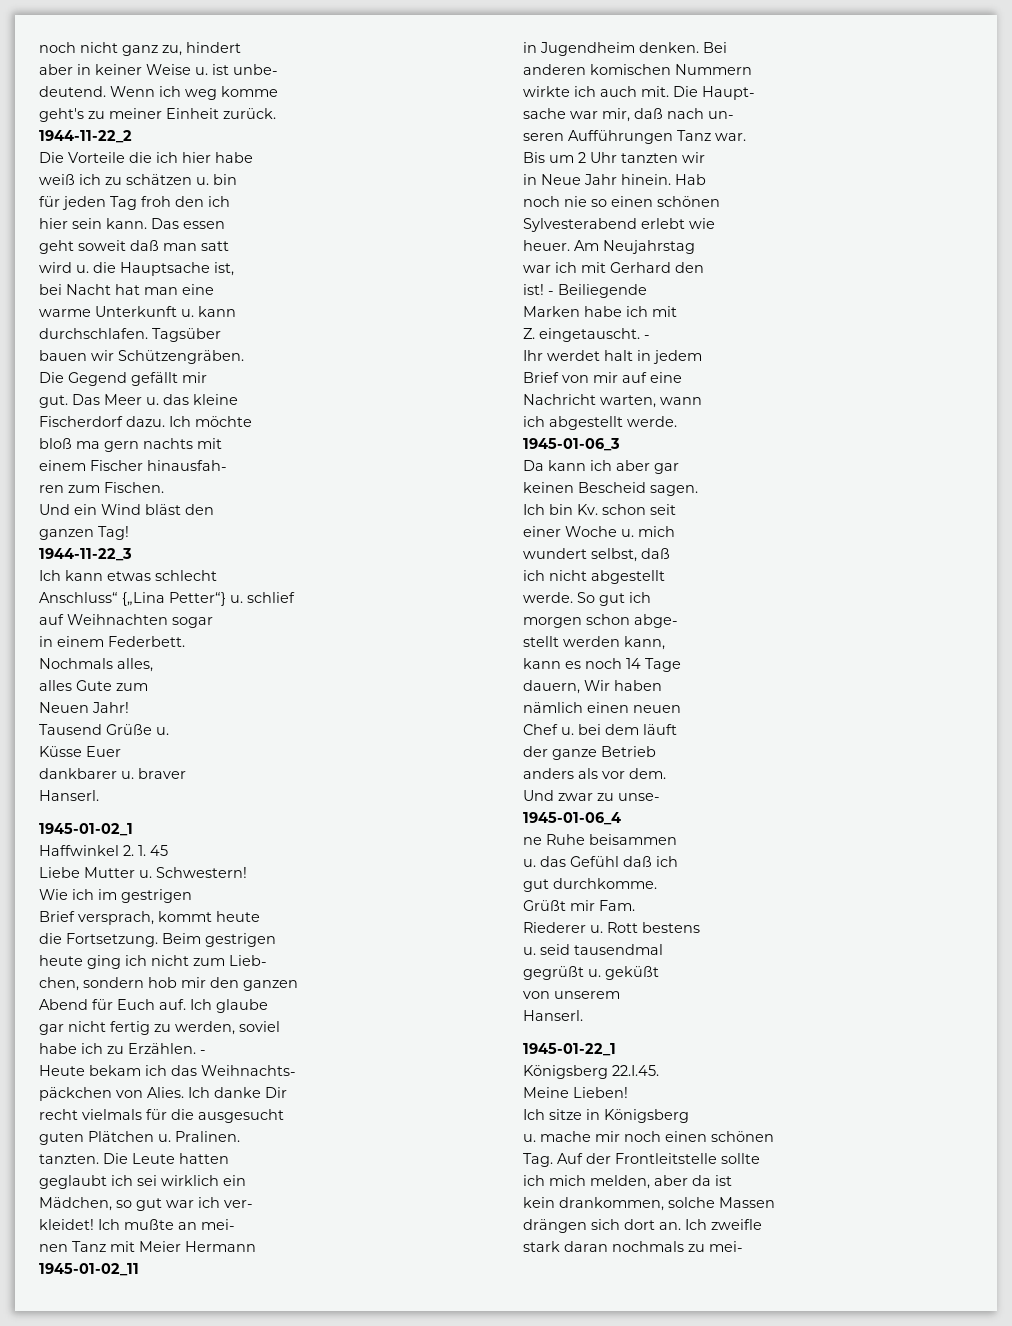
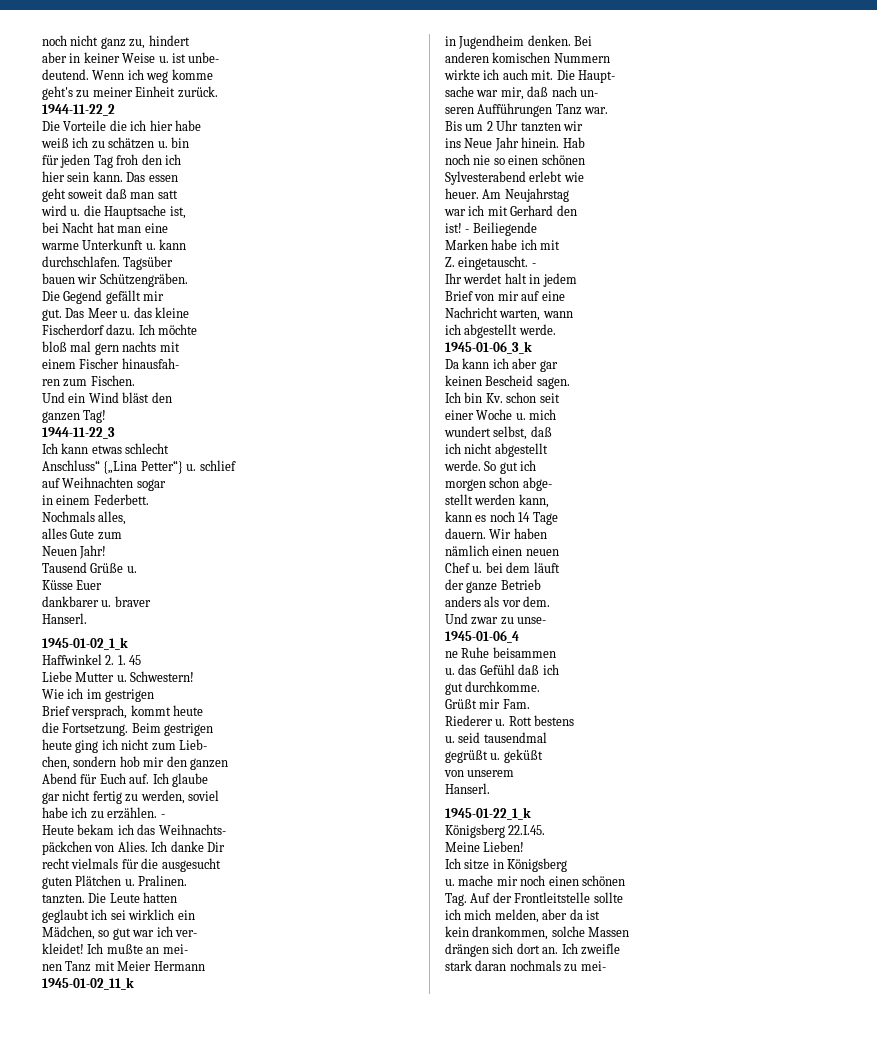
- bloß ma gern nachts mit
+ bloß mal gern nachts mit
- 1945-01-02_1
+ 1945-01-02_1_k
- habe ich zu Erzählen.
+ habe ich zu erzählen.
- 1945-01-02_11
+ 1945-01-02_11_k
- in Neue Jahr hinein.
+ ins Neue Jahr hinein.
- 1945-01-06_3
+ 1945-01-06_3_k
- dauern, Wir haben
+ dauern. Wir haben
- 1945-01-22_1
+ 1945-01-22_1_k

